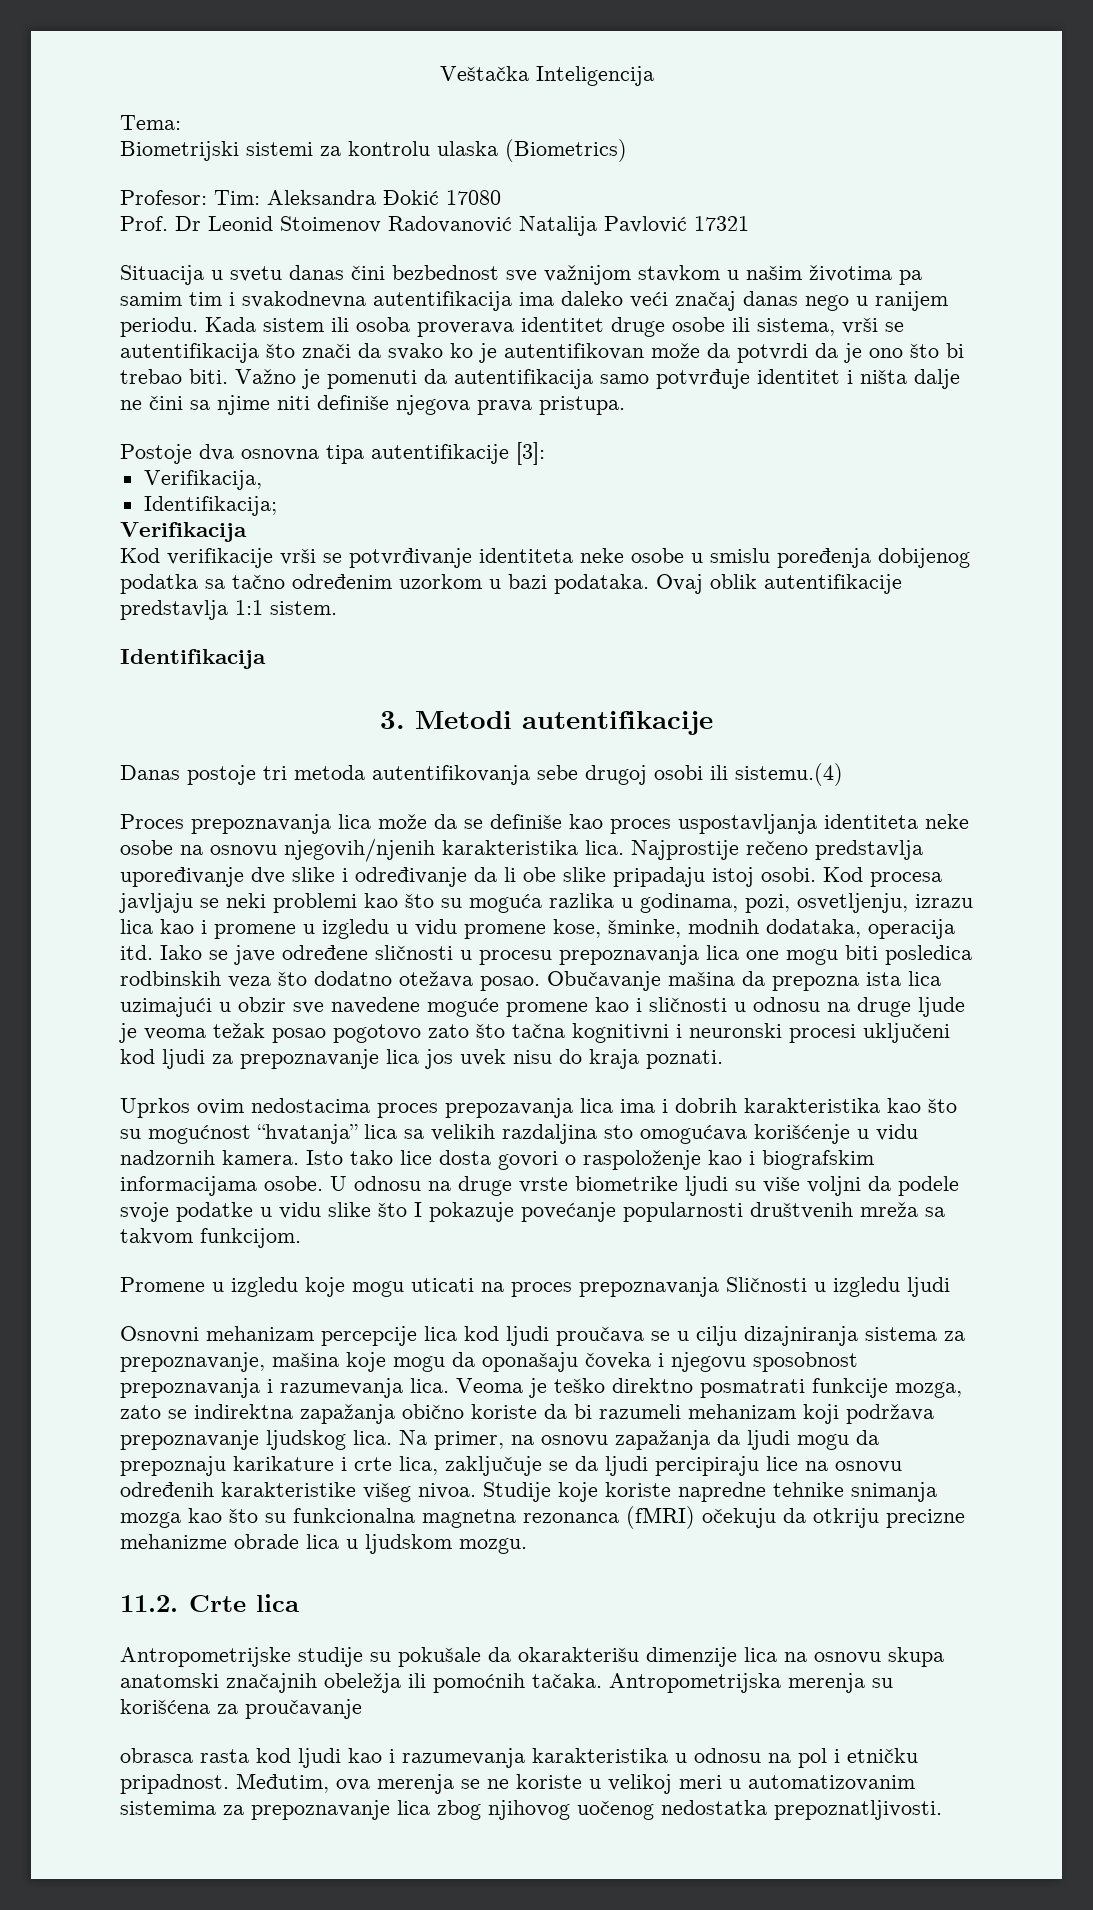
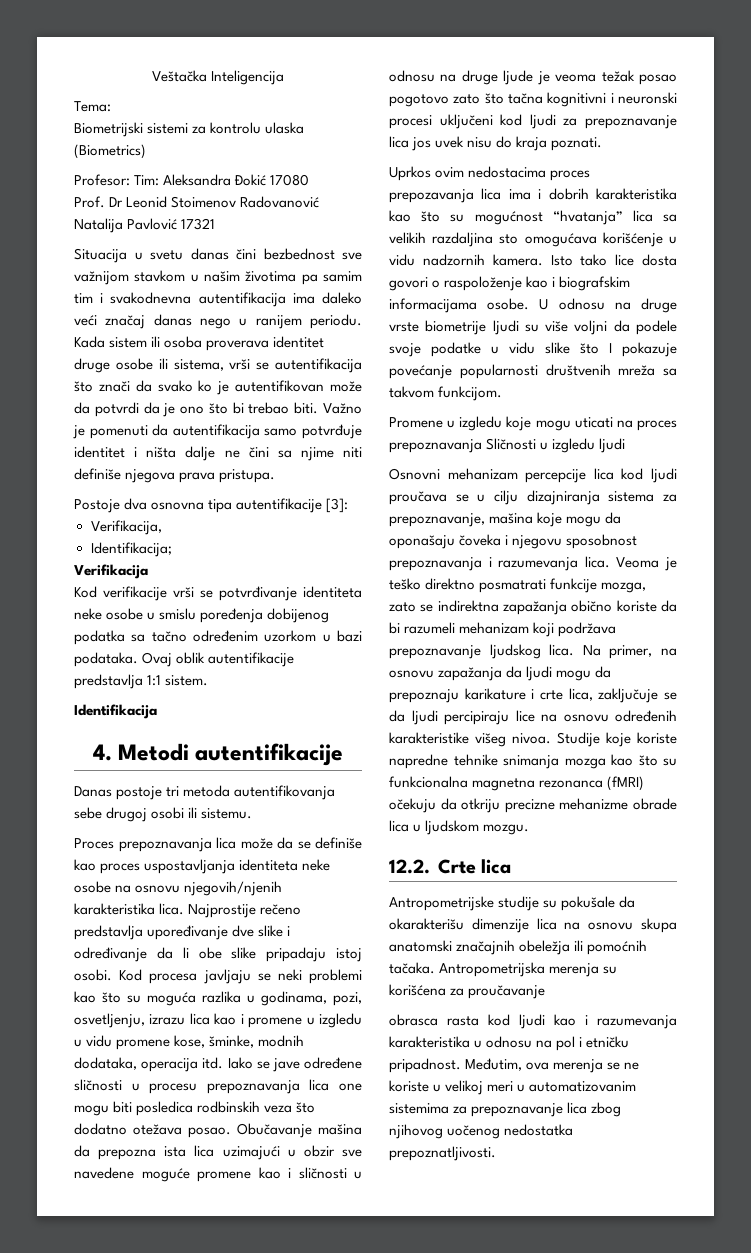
- 3. Metodi autentifikacije
+ 4. Metodi autentifikacije
- Danas postoje tri metoda autentifikovanja sebe drugoj osobi ili sistemu.(4)
+ Danas postoje tri metoda autentifikovanja sebe drugoj osobi ili sistemu.
- U odnosu na druge vrste biometrike ljudi su više voljni da podele svoje podatke u vidu slike što I pokazuje povećanje popularnosti društvenih mreža sa takvom funkcijom.
+ U odnosu na druge vrste biometrije ljudi su više voljni da podele svoje podatke u vidu slike što I pokazuje povećanje popularnosti društvenih mreža sa takvom funkcijom.
- 11.2. Crte lica
+ 12.2. Crte lica

